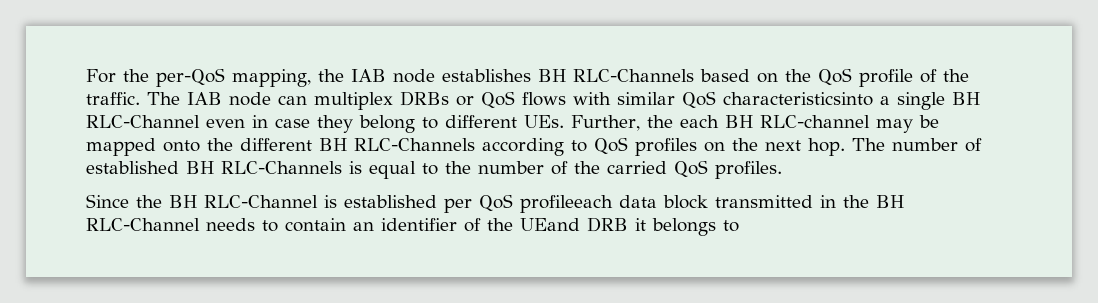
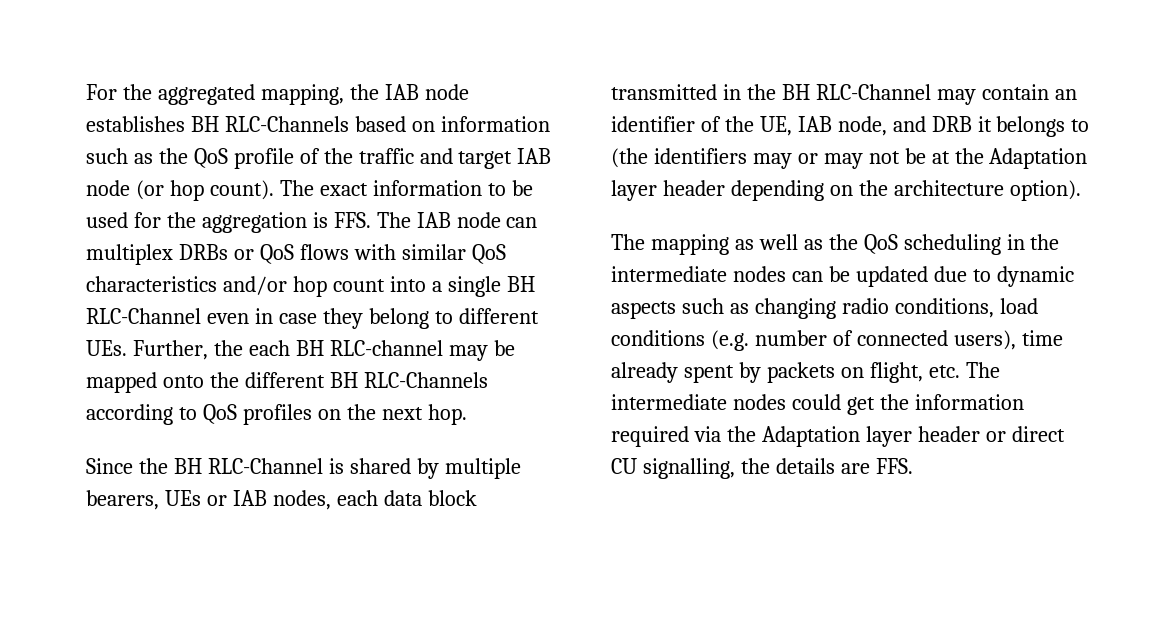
- For the per-QoS mapping, the IAB node establishes BH RLC-Channels based on the QoS profile of the traffic. The IAB node can multiplex DRBs or QoS flows with similar QoS characteristicsinto a single BH RLC-Channel even in case they belong to different UEs. Further, the each BH RLC-channel may be mapped onto the different BH RLC-Channels according to QoS profiles on the next hop. The number of established BH RLC-Channels is equal to the number of the carried QoS profiles.
+ For the aggregated mapping, the IAB node establishes BH RLC-Channels based on information such as the QoS profile of the traffic and target IAB node (or hop count). The exact information to be used for the aggregation is FFS. The IAB node can multiplex DRBs or QoS flows with similar QoS characteristics and/or hop count into a single BH RLC-Channel even in case they belong to different UEs. Further, the each BH RLC-channel may be mapped onto the different BH RLC-Channels according to QoS profiles on the next hop.
- Since the BH RLC-Channel is established per QoS profileeach data block transmitted in the BH RLC-Channel needs to contain an identifier of the UEand DRB it belongs to
+ Since the BH RLC-Channel is shared by multiple bearers, UEs or IAB nodes, each data block transmitted in the BH RLC-Channel may contain an identifier of the UE, IAB node, and DRB it belongs to (the identifiers may or may not be at the Adaptation layer header depending on the architecture option).
+ The mapping as well as the QoS scheduling in the intermediate nodes can be updated due to dynamic aspects such as changing radio conditions, load conditions (e.g. number of connected users), time already spent by packets on flight, etc. The intermediate nodes could get the information required via the Adaptation layer header or direct CU signalling, the details are FFS.

